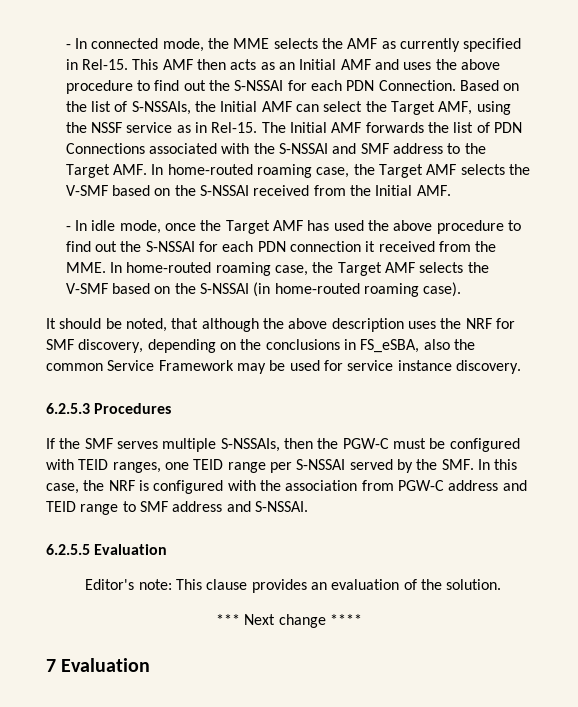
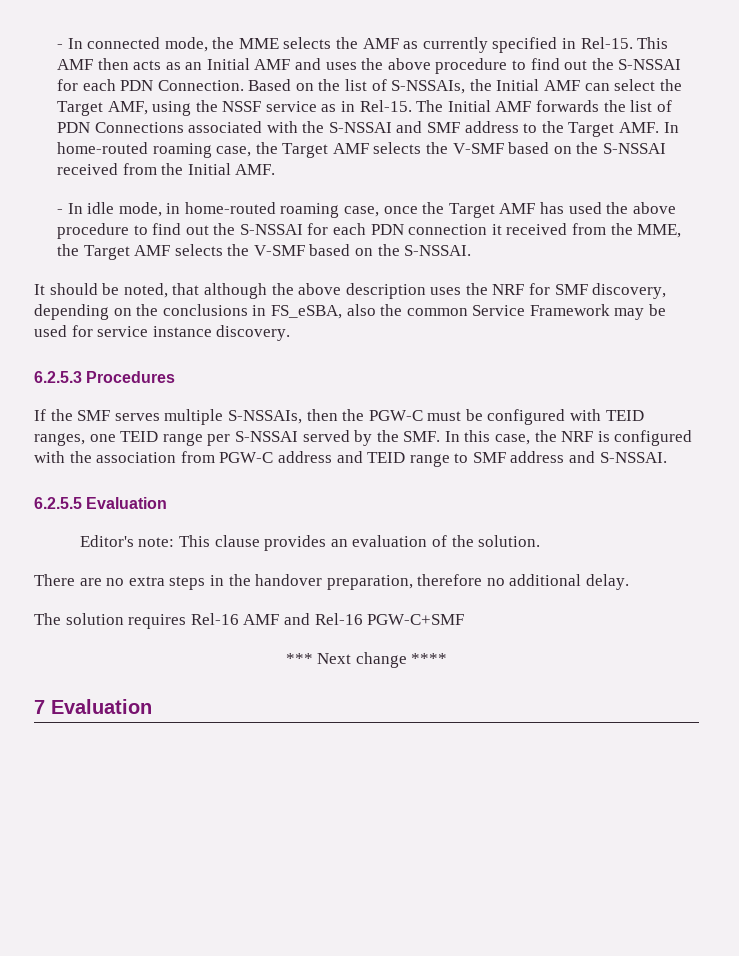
- - In idle mode, once the Target AMF has used the above procedure to find out the S-NSSAI for each PDN connection it received from the MME. In home-routed roaming case, the Target AMF selects the V-SMF based on the S-NSSAI (in home-routed roaming case).
+ - In idle mode, in home-routed roaming case, once the Target AMF has used the above procedure to find out the S-NSSAI for each PDN connection it received from the MME, the Target AMF selects the V-SMF based on the S-NSSAI.
+ There are no extra steps in the handover preparation, therefore no additional delay.
+ The solution requires Rel-16 AMF and Rel-16 PGW-C+SMF

